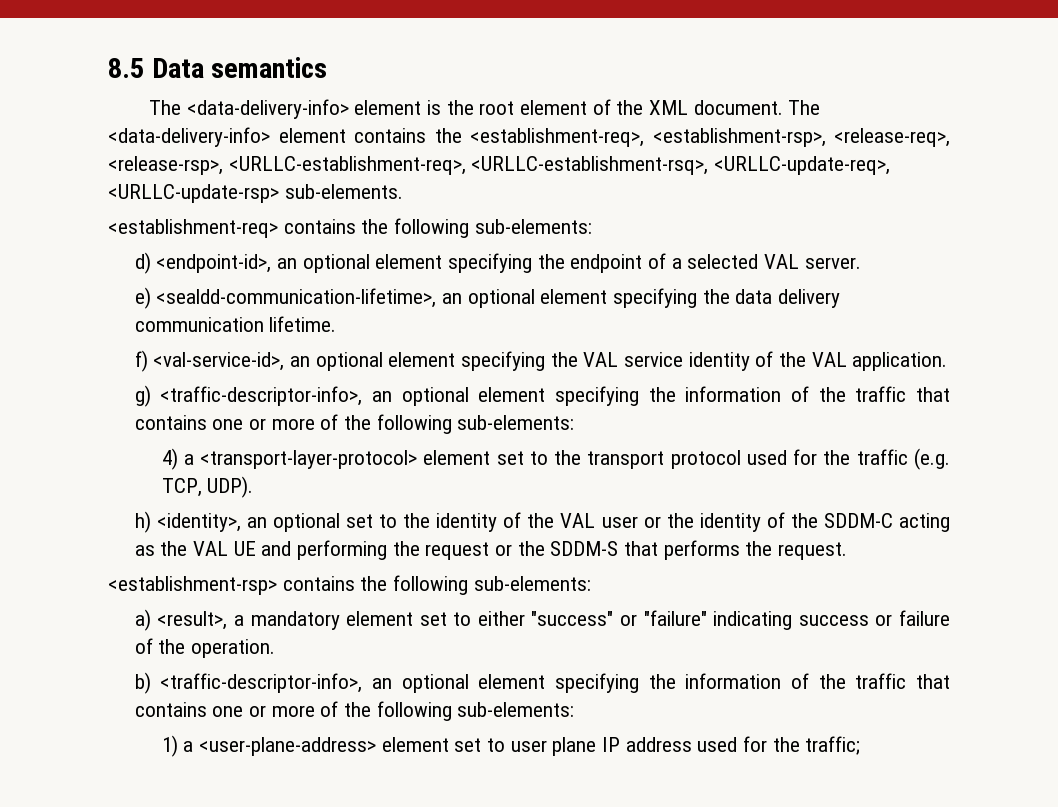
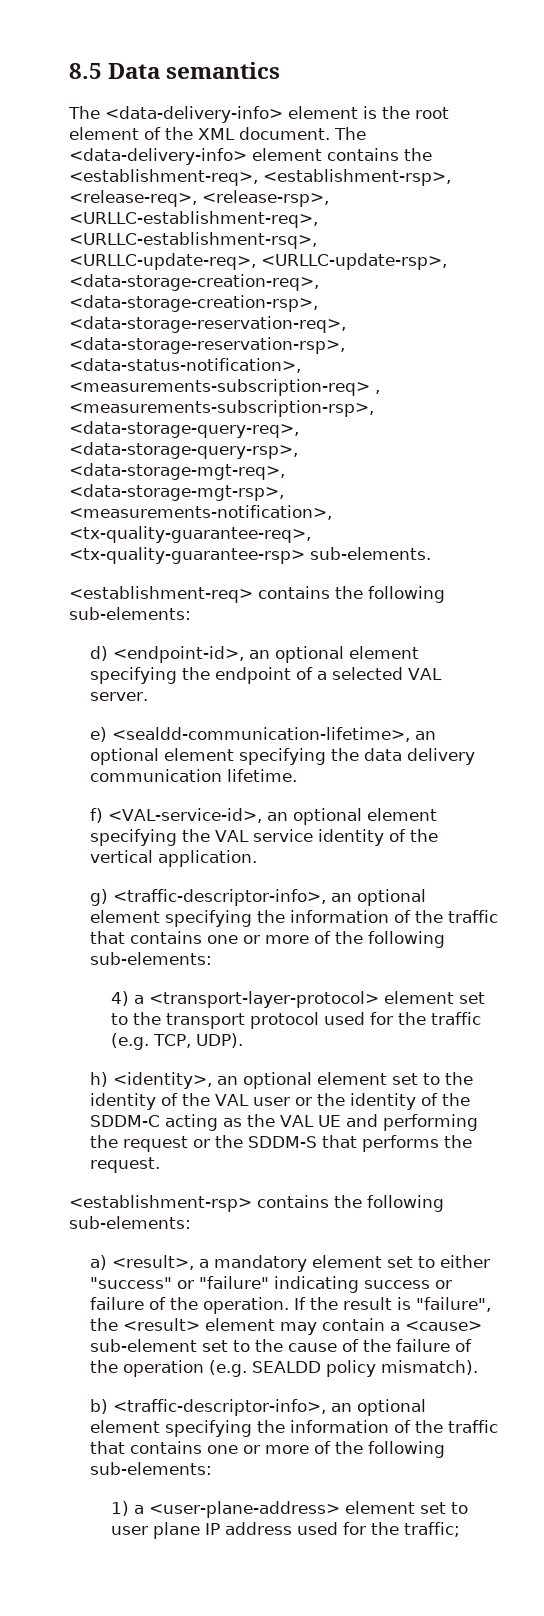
- The <data-delivery-info> element contains the <establishment-req>, <establishment-rsp>, <release-req>, <release-rsp>, <URLLC-establishment-req>, <URLLC-establishment-rsq>, <URLLC-update-req>, <URLLC-update-rsp> sub-elements.
+ The <data-delivery-info> element contains the <establishment-req>, <establishment-rsp>, <release-req>, <release-rsp>, <URLLC-establishment-req>, <URLLC-establishment-rsq>, <URLLC-update-req>, <URLLC-update-rsp>, <data-storage-creation-req>, <data-storage-creation-rsp>, <data-storage-reservation-req>, <data-storage-reservation-rsp>, <data-status-notification>, <measurements-subscription-req> , <measurements-subscription-rsp>, <data-storage-query-req>, <data-storage-query-rsp>, <data-storage-mgt-req>, <data-storage-mgt-rsp>, <measurements-notification>, <tx-quality-guarantee-req>, <tx-quality-guarantee-rsp> sub-elements.
- f) <val-service-id>, an optional element specifying the VAL service identity of the VAL application.
+ f) <VAL-service-id>, an optional element specifying the VAL service identity of the vertical application.
- h) <identity>, an optional set to the identity of the VAL user or the identity of the SDDM-C acting as the VAL UE and performing the request or the SDDM-S that performs the request.
+ h) <identity>, an optional element set to the identity of the VAL user or the identity of the SDDM-C acting as the VAL UE and performing the request or the SDDM-S that performs the request.
+ If the result is "failure", the <result> element may contain a <cause> sub-element set to the cause of the failure of the operation (e.g. SEALDD policy mismatch).

